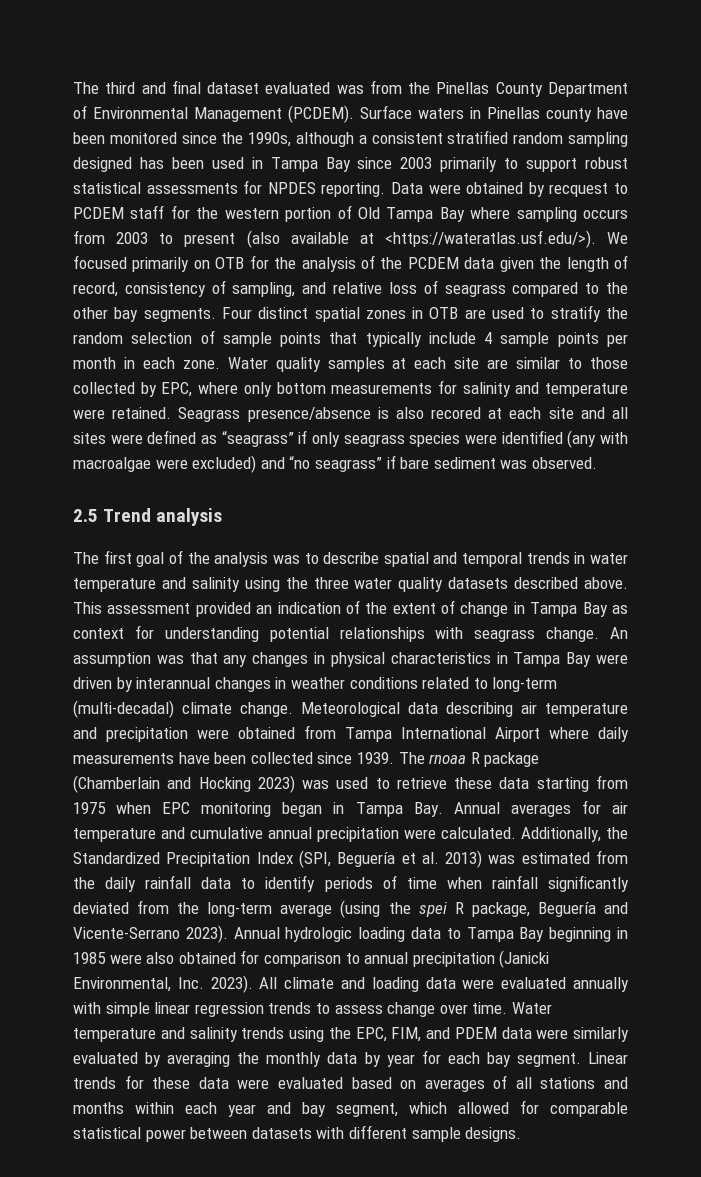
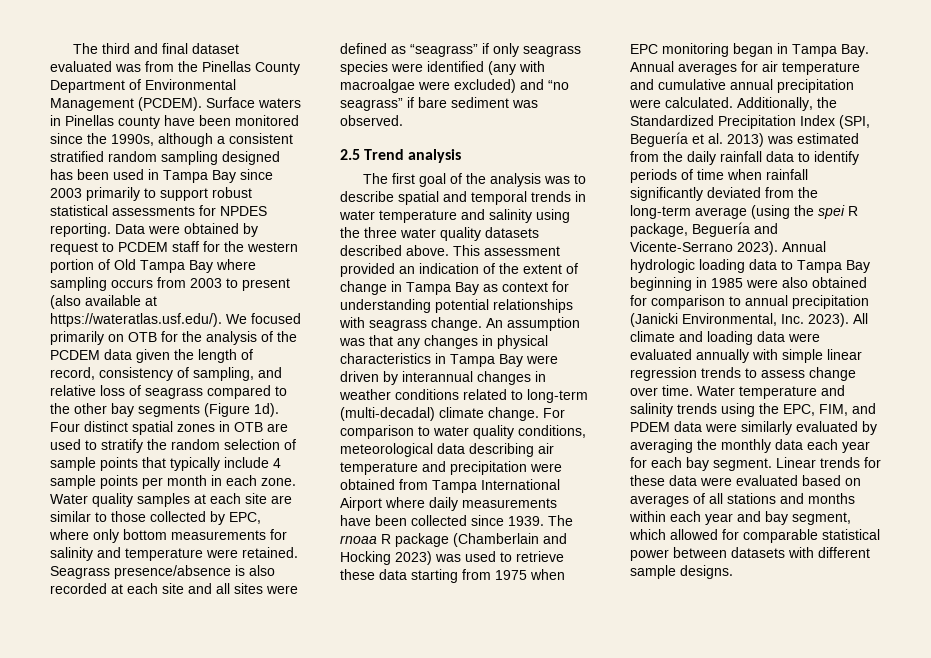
- Data were obtained by recquest to PCDEM staff for the western portion of Old Tampa Bay where sampling occurs from 2003 to present (also available at <https://wateratlas.usf.edu/>). We focused primarily on OTB for the analysis of the PCDEM data given the length of record, consistency of sampling, and relative loss of seagrass compared to the other bay segments.
+ Data were obtained by request to PCDEM staff for the western portion of Old Tampa Bay where sampling occurs from 2003 to present (also available at https://wateratlas.usf.edu/). We focused primarily on OTB for the analysis of the PCDEM data given the length of record, consistency of sampling, and relative loss of seagrass compared to the other bay segments (Figure 1d).
- Seagrass presence/absence is also recored at each site and all sites were defined as “seagrass” if only seagrass species were identified (any with macroalgae were excluded) and “no seagrass” if bare sediment was observed.
+ Seagrass presence/absence is also recorded at each site and all sites were defined as “seagrass” if only seagrass species were identified (any with macroalgae were excluded) and “no seagrass” if bare sediment was observed.
- Meteorological data describing air temperature and precipitation were obtained from Tampa International Airport where daily measurements have been collected since 1939.
+ For comparison to water quality conditions, meteorological data describing air temperature and precipitation were obtained from Tampa International Airport where daily measurements have been collected since 1939.
- Water temperature and salinity trends using the EPC, FIM, and PDEM data were similarly evaluated by averaging the monthly data by year for each bay segment.
+ Water temperature and salinity trends using the EPC, FIM, and PDEM data were similarly evaluated by averaging the monthly data each year for each bay segment.

